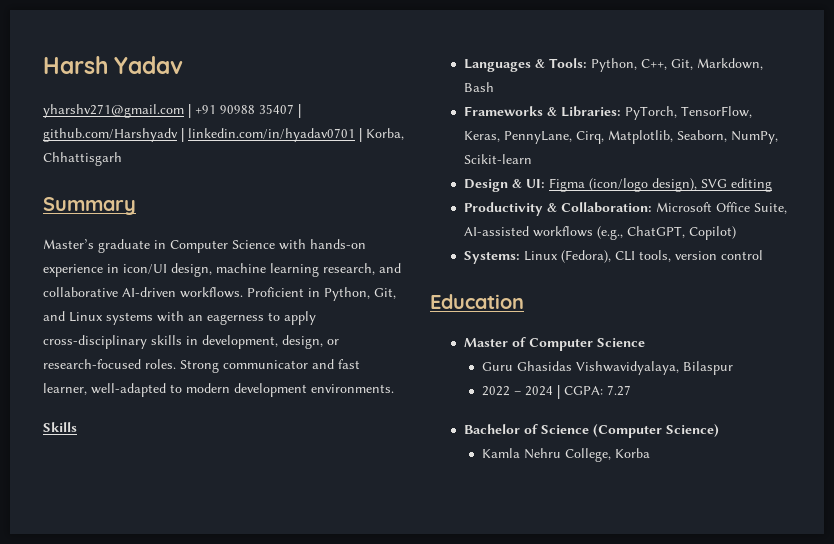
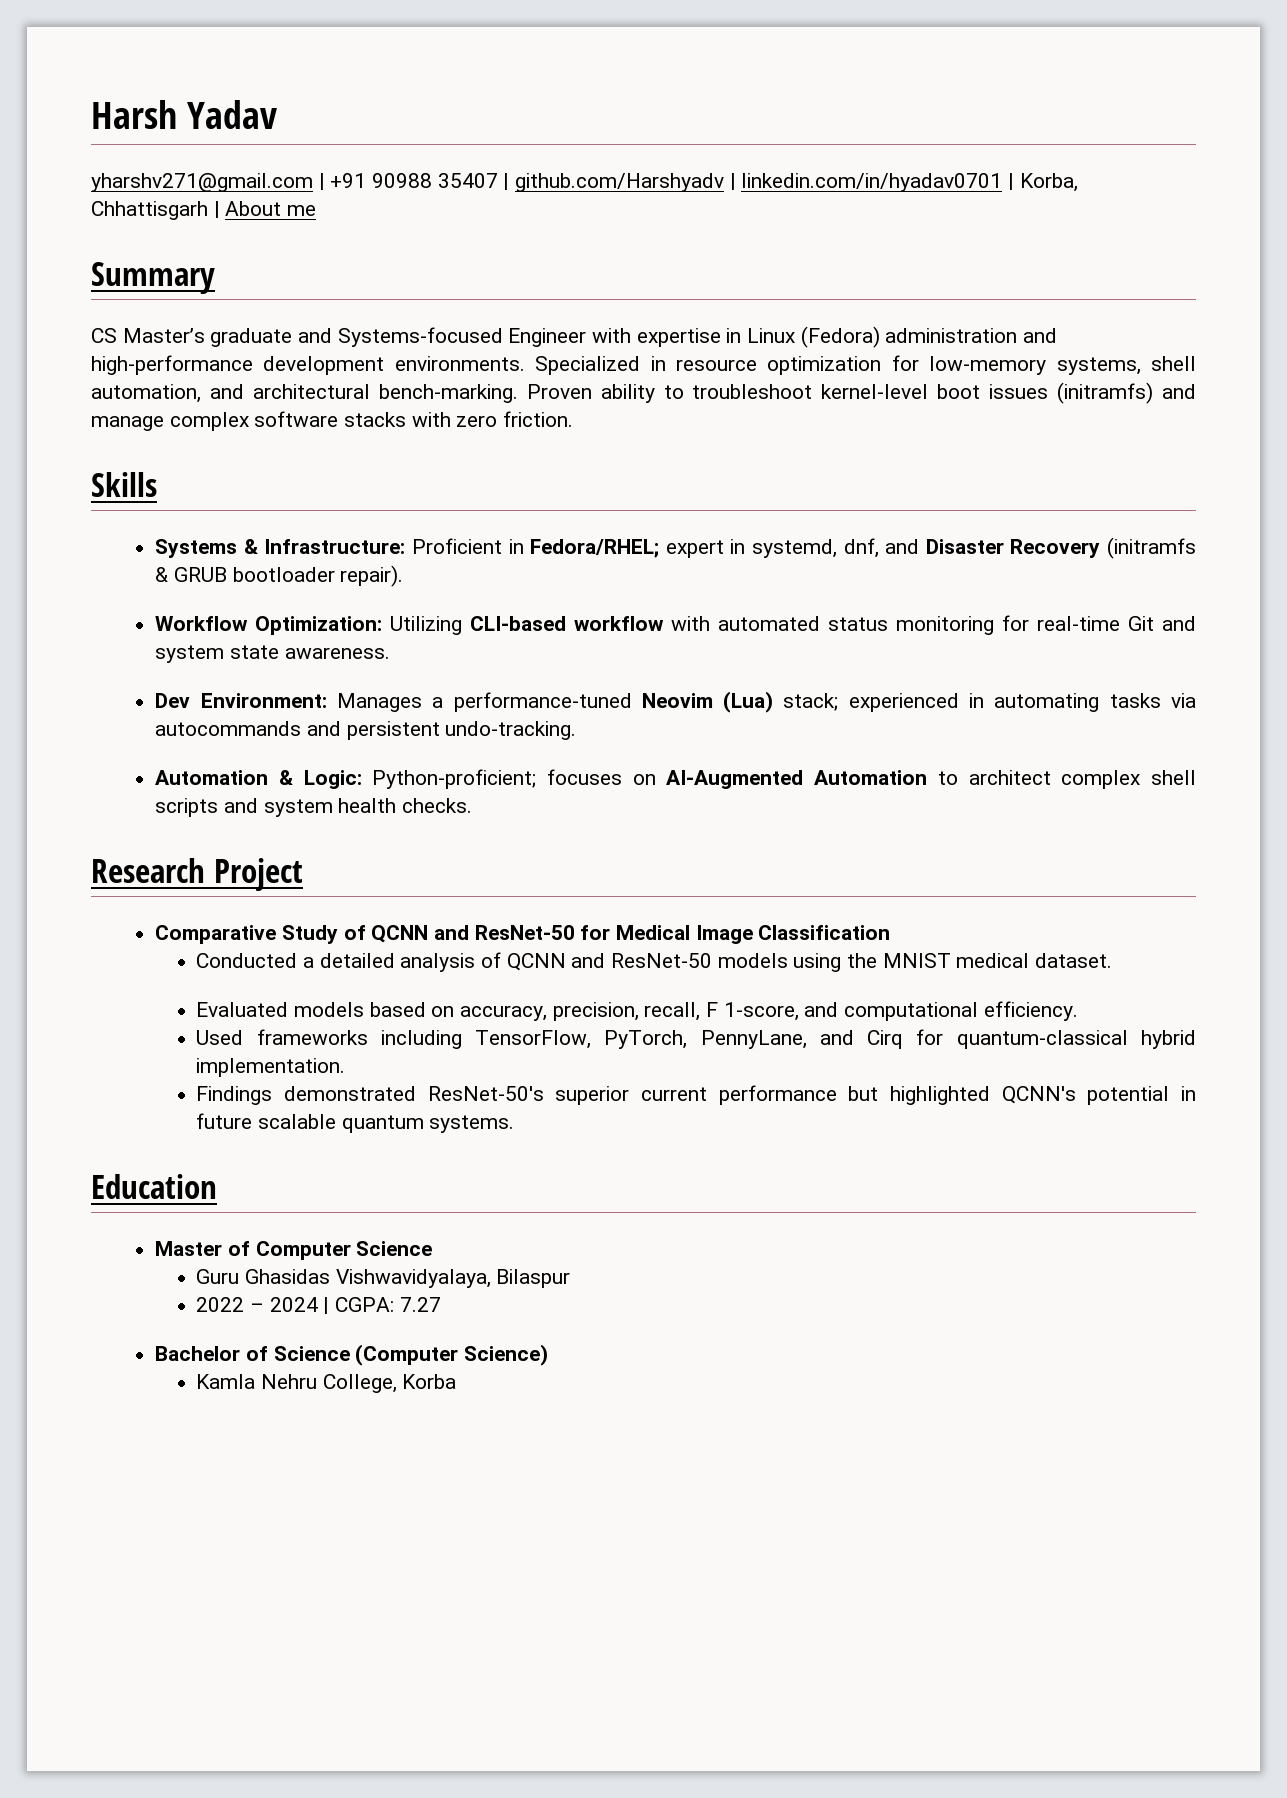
- yharshv271@gmail.com | +91 90988 35407 | github.com/Harshyadv | linkedin.com/in/hyadav0701 | Korba, Chhattisgarh
+ yharshv271@gmail.com | +91 90988 35407 | github.com/Harshyadv | linkedin.com/in/hyadav0701 | Korba, Chhattisgarh | About me
- Master’s graduate in Computer Science with hands-on experience in icon/UI design, machine learning research, and collaborative AI-driven workflows. Proficient in Python, Git, and Linux systems with an eagerness to apply cross-disciplinary skills in development, design, or research-focused roles. Strong communicator and fast learner, well-adapted to modern development environments.
+ CS Master’s graduate and Systems-focused Engineer with expertise in Linux (Fedora) administration and high-performance development environments. Specialized in resource optimization for low-memory systems, shell automation, and architectural bench-marking. Proven ability to troubleshoot kernel-level boot issues (initramfs) and manage complex software stacks with zero friction.
  Skills
- Languages & Tools: Python, C++, Git, Markdown, Bash
- Frameworks & Libraries: PyTorch, TensorFlow, Keras, PennyLane, Cirq, Matplotlib, Seaborn, NumPy, Scikit-learn
- Design & UI: Figma (icon/logo design), SVG editing
- Productivity & Collaboration: Microsoft Office Suite, AI-assisted workflows (e.g., ChatGPT, Copilot)
- Systems: Linux (Fedora), CLI tools, version control
+ Systems & Infrastructure: Proficient in Fedora/RHEL; expert in systemd, dnf, and Disaster Recovery (initramfs & GRUB bootloader repair).
+ Workflow Optimization: Utilizing CLI-based workflow with automated status monitoring for real-time Git and system state awareness.
+ Dev Environment: Manages a performance-tuned Neovim (Lua) stack; experienced in automating tasks via autocommands and persistent undo-tracking.
+ Automation & Logic: Python-proficient; focuses on AI-Augmented Automation to architect complex shell scripts and system health checks.
+ Research Project
+ Comparative Study of QCNN and ResNet-50 for Medical Image Classification
+ Conducted a detailed analysis of QCNN and ResNet-50 models using the MNIST medical dataset.
+ Evaluated models based on accuracy, precision, recall, F 1-score, and computational efficiency.
+ Used frameworks including TensorFlow, PyTorch, PennyLane, and Cirq for quantum-classical hybrid implementation.
+ Findings demonstrated ResNet-50's superior current performance but highlighted QCNN's potential in future scalable quantum systems.

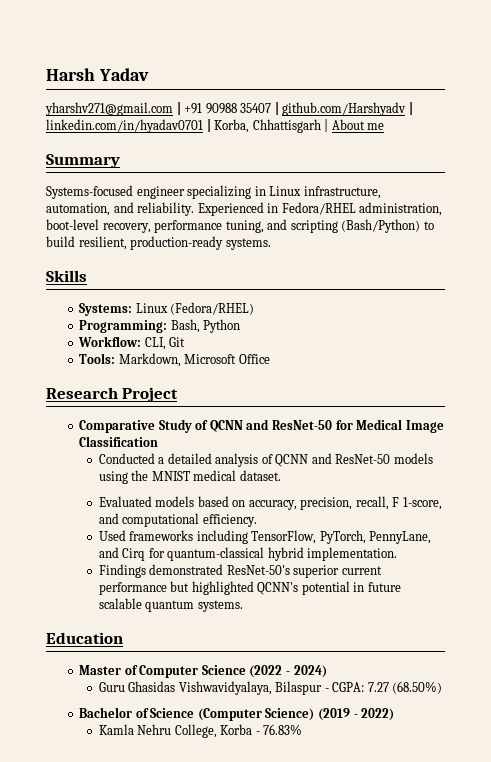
- CS Master’s graduate and Systems-focused Engineer with expertise in Linux (Fedora) administration and high-performance development environments. Specialized in resource optimization for low-memory systems, shell automation, and architectural bench-marking. Proven ability to troubleshoot kernel-level boot issues (initramfs) and manage complex software stacks with zero friction.
+ Systems-focused engineer specializing in Linux infrastructure, automation, and reliability. Experienced in Fedora/RHEL administration, boot-level recovery, performance tuning, and scripting (Bash/Python) to build resilient, production-ready systems.
  Skills
- Systems & Infrastructure: Proficient in Fedora/RHEL; expert in systemd, dnf, and Disaster Recovery (initramfs & GRUB bootloader repair).
- Workflow Optimization: Utilizing CLI-based workflow with automated status monitoring for real-time Git and system state awareness.
- Dev Environment: Manages a performance-tuned Neovim (Lua) stack; experienced in automating tasks via autocommands and persistent undo-tracking.
- Automation & Logic: Python-proficient; focuses on AI-Augmented Automation to architect complex shell scripts and system health checks.
+ Systems: Linux (Fedora/RHEL)
+ Programming: Bash, Python
+ Workflow: CLI, Git
+ Tools: Markdown, Microsoft Office
- Master of Computer Science
+ Master of Computer Science (2022 - 2024)
- Guru Ghasidas Vishwavidyalaya, Bilaspur
- 2022 – 2024 | CGPA: 7.27
+ Guru Ghasidas Vishwavidyalaya, Bilaspur - CGPA: 7.27 (68.50%)
- Bachelor of Science (Computer Science)
+ Bachelor of Science (Computer Science) (2019 - 2022)
- Kamla Nehru College, Korba
+ Kamla Nehru College, Korba - 76.83%

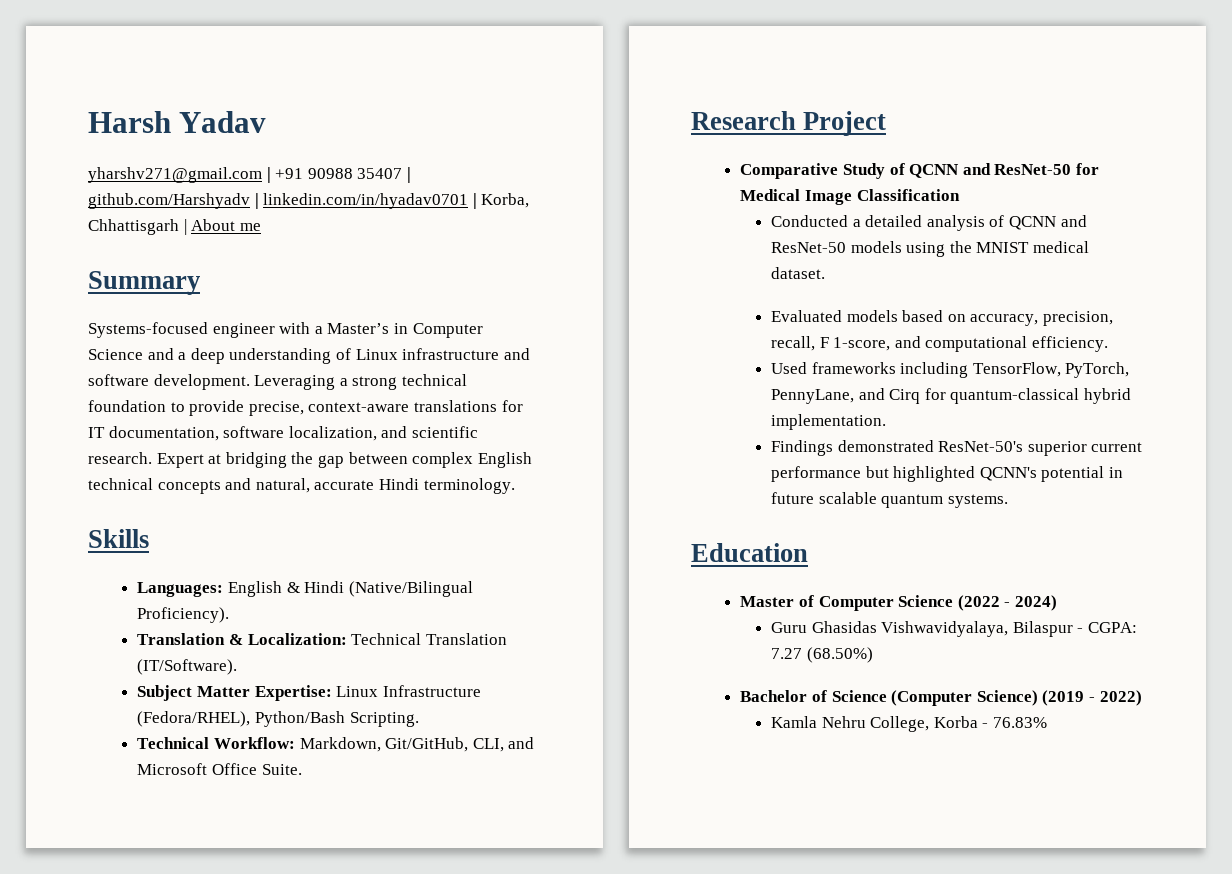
- Systems-focused engineer specializing in Linux infrastructure, automation, and reliability. Experienced in Fedora/RHEL administration, boot-level recovery, performance tuning, and scripting (Bash/Python) to build resilient, production-ready systems.
+ Systems-focused engineer with a Master’s in Computer Science and a deep understanding of Linux infrastructure and software development. Leveraging a strong technical foundation to provide precise, context-aware translations for IT documentation, software localization, and scientific research. Expert at bridging the gap between complex English technical concepts and natural, accurate Hindi terminology.
  Skills
- Systems: Linux (Fedora/RHEL)
- Programming: Bash, Python
- Workflow: CLI, Git
- Tools: Markdown, Microsoft Office
+ Languages: English & Hindi (Native/Bilingual Proficiency).
+ Translation & Localization: Technical Translation (IT/Software).
+ Subject Matter Expertise: Linux Infrastructure (Fedora/RHEL), Python/Bash Scripting.
+ Technical Workflow: Markdown, Git/GitHub, CLI, and Microsoft Office Suite.

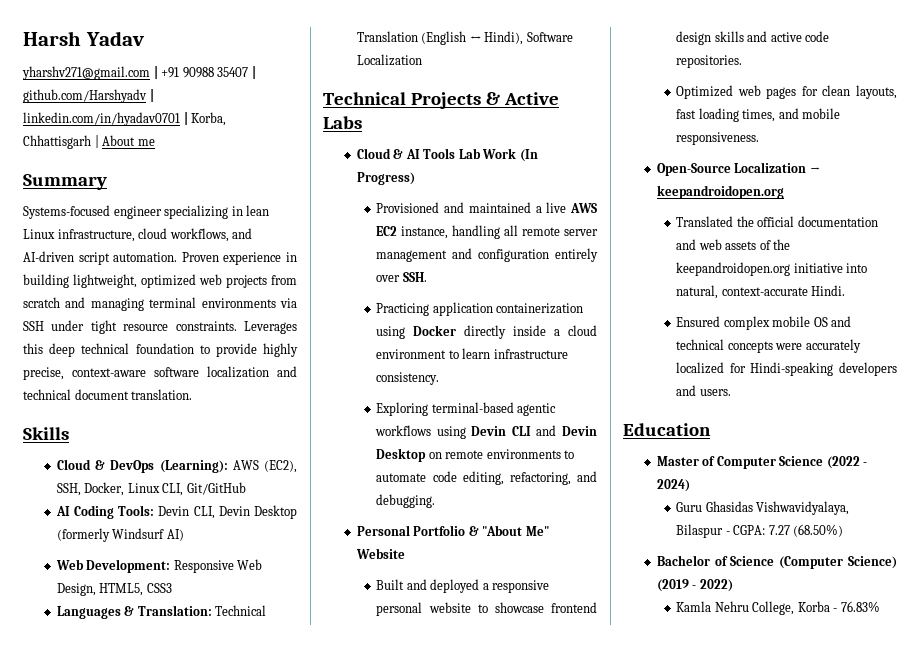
- Systems-focused engineer with a Master’s in Computer Science and a deep understanding of Linux infrastructure and software development. Leveraging a strong technical foundation to provide precise, context-aware translations for IT documentation, software localization, and scientific research. Expert at bridging the gap between complex English technical concepts and natural, accurate Hindi terminology.
+ Systems-focused engineer specializing in lean Linux infrastructure, cloud workflows, and AI-driven script automation. Proven experience in building lightweight, optimized web projects from scratch and managing terminal environments via SSH under tight resource constraints. Leverages this deep technical foundation to provide highly precise, context-aware software localization and technical document translation.
  Skills
- Languages: English & Hindi (Native/Bilingual Proficiency).
- Translation & Localization: Technical Translation (IT/Software).
- Subject Matter Expertise: Linux Infrastructure (Fedora/RHEL), Python/Bash Scripting.
- Technical Workflow: Markdown, Git/GitHub, CLI, and Microsoft Office Suite.
- Research Project
- Comparative Study of QCNN and ResNet-50 for Medical Image Classification
- Conducted a detailed analysis of QCNN and ResNet-50 models using the MNIST medical dataset.
- Evaluated models based on accuracy, precision, recall, F 1-score, and computational efficiency.
- Used frameworks including TensorFlow, PyTorch, PennyLane, and Cirq for quantum-classical hybrid implementation.
- Findings demonstrated ResNet-50's superior current performance but highlighted QCNN's potential in future scalable quantum systems.
+ Cloud & DevOps (Learning): AWS (EC2), SSH, Docker, Linux CLI, Git/GitHub
+ AI Coding Tools: Devin CLI, Devin Desktop (formerly Windsurf AI)
+ Web Development: Responsive Web Design, HTML5, CSS3
+ Languages & Translation: Technical Translation (English ↔ Hindi), Software Localization
+ Technical Projects & Active Labs
+ Cloud & AI Tools Lab Work (In Progress)
+ Provisioned and maintained a live AWS EC2 instance, handling all remote server management and configuration entirely over SSH.
+ Practicing application containerization using Docker directly inside a cloud environment to learn infrastructure consistency.
+ Exploring terminal-based agentic workflows using Devin CLI and Devin Desktop on remote environments to automate code editing, refactoring, and debugging.
+ Personal Portfolio & "About Me" Website
+ Built and deployed a responsive personal website to showcase frontend design skills and active code repositories.
+ Optimized web pages for clean layouts, fast loading times, and mobile responsiveness.
+ Open-Source Localization → keepandroidopen.org
+ Translated the official documentation and web assets of the keepandroidopen.org initiative into natural, context-accurate Hindi.
+ Ensured complex mobile OS and technical concepts were accurately localized for Hindi-speaking developers and users.

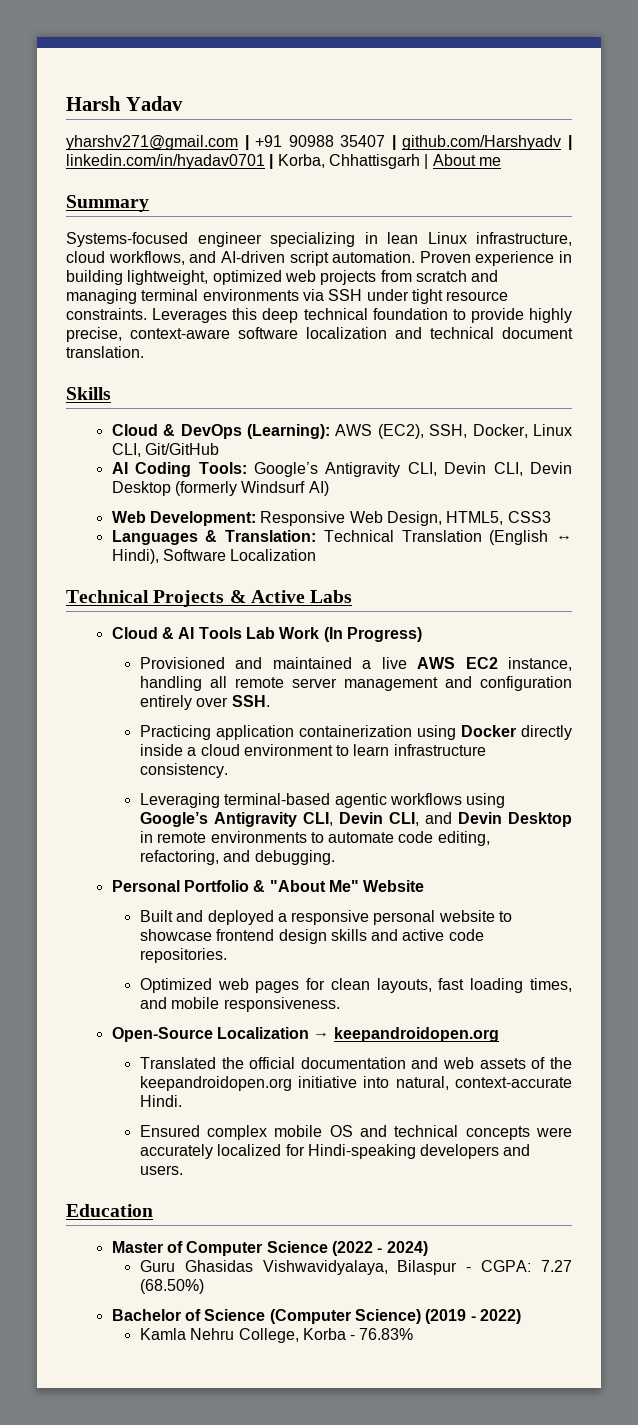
- AI Coding Tools: Devin CLI, Devin Desktop (formerly Windsurf AI)
+ AI Coding Tools: Google’s Antigravity CLI, Devin CLI, Devin Desktop (formerly Windsurf AI)
- Exploring terminal-based agentic workflows using Devin CLI and Devin Desktop on remote environments to automate code editing, refactoring, and debugging.
+ Leveraging terminal-based agentic workflows using Google’s Antigravity CLI, Devin CLI, and Devin Desktop in remote environments to automate code editing, refactoring, and debugging.

